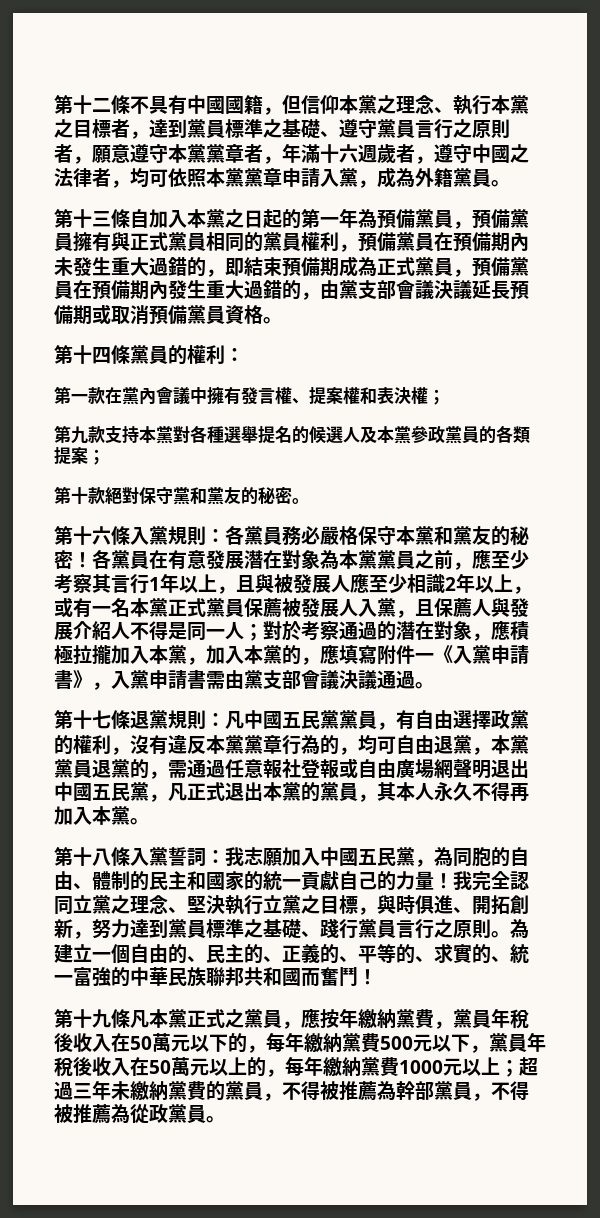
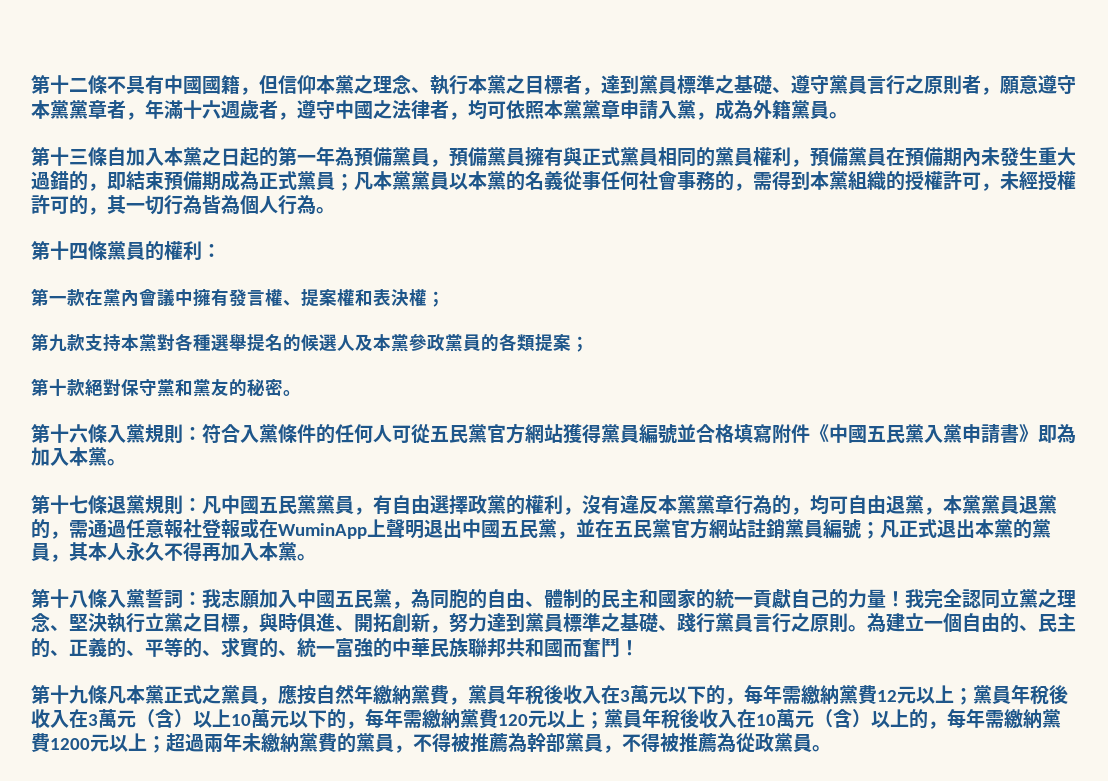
- 第十三條自加入本黨之日起的第一年為預備黨員，預備黨員擁有與正式黨員相同的黨員權利，預備黨員在預備期內未發生重大過錯的，即結束預備期成為正式黨員，預備黨員在預備期內發生重大過錯的，由黨支部會議決議延長預備期或取消預備黨員資格。
+ 第十三條自加入本黨之日起的第一年為預備黨員，預備黨員擁有與正式黨員相同的黨員權利，預備黨員在預備期內未發生重大過錯的，即結束預備期成為正式黨員；凡本黨黨員以本黨的名義從事任何社會事務的，需得到本黨組織的授權許可，未經授權許可的，其一切行為皆為個人行為。
- 第十六條入黨規則：各黨員務必嚴格保守本黨和黨友的秘密！各黨員在有意發展潛在對象為本黨黨員之前，應至少考察其言行1年以上，且與被發展人應至少相識2年以上，或有一名本黨正式黨員保薦被發展人入黨，且保薦人與發展介紹人不得是同一人；對於考察通過的潛在對象，應積極拉攏加入本黨，加入本黨的，應填寫附件一《入黨申請書》，入黨申請書需由黨支部會議決議通過。
+ 第十六條入黨規則：符合入黨條件的任何人可從五民黨官方網站獲得黨員編號並合格填寫附件《中國五民黨入黨申請書》即為加入本黨。
- 第十七條退黨規則：凡中國五民黨黨員，有自由選擇政黨的權利，沒有違反本黨黨章行為的，均可自由退黨，本黨黨員退黨的，需通過任意報社登報或自由廣場網聲明退出中國五民黨，凡正式退出本黨的黨員，其本人永久不得再加入本黨。
+ 第十七條退黨規則：凡中國五民黨黨員，有自由選擇政黨的權利，沒有違反本黨黨章行為的，均可自由退黨，本黨黨員退黨的，需通過任意報社登報或在WuminApp上聲明退出中國五民黨，並在五民黨官方網站註銷黨員編號；凡正式退出本黨的黨員，其本人永久不得再加入本黨。
- 第十九條凡本黨正式之黨員，應按年繳納黨費，黨員年稅後收入在50萬元以下的，每年繳納黨費500元以下，黨員年稅後收入在50萬元以上的，每年繳納黨費1000元以上；超過三年未繳納黨費的黨員，不得被推薦為幹部黨員，不得被推薦為從政黨員。
+ 第十九條凡本黨正式之黨員，應按自然年繳納黨費，黨員年稅後收入在3萬元以下的，每年需繳納黨費12元以上；黨員年稅後收入在3萬元（含）以上10萬元以下的，每年需繳納黨費120元以上；黨員年稅後收入在10萬元（含）以上的，每年需繳納黨費1200元以上；超過兩年未繳納黨費的黨員，不得被推薦為幹部黨員，不得被推薦為從政黨員。

